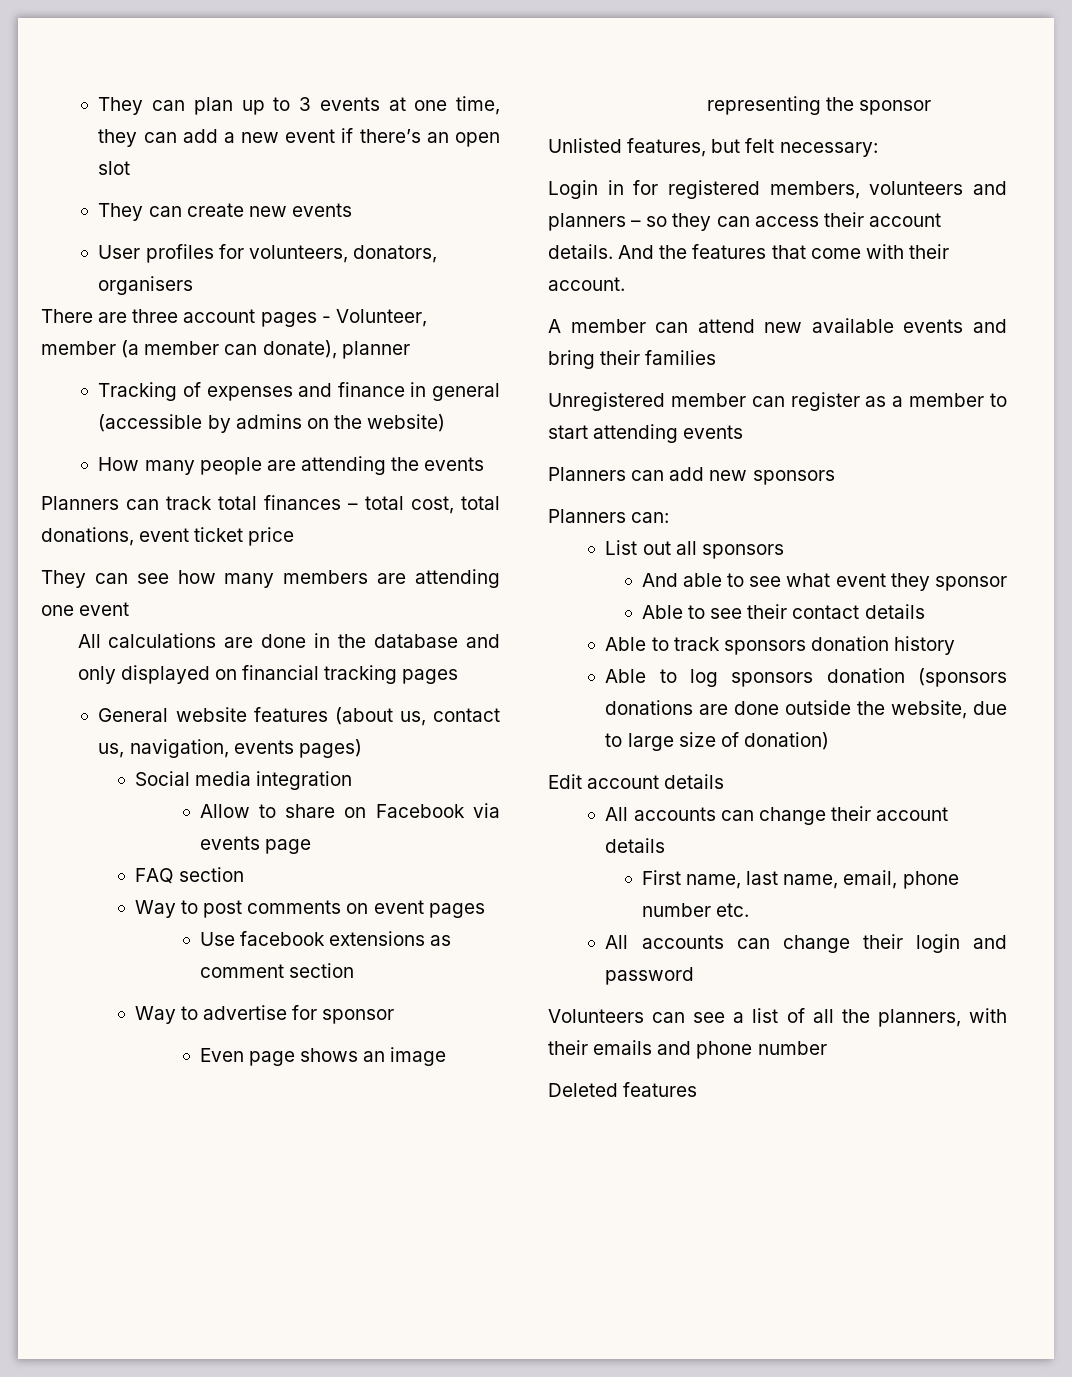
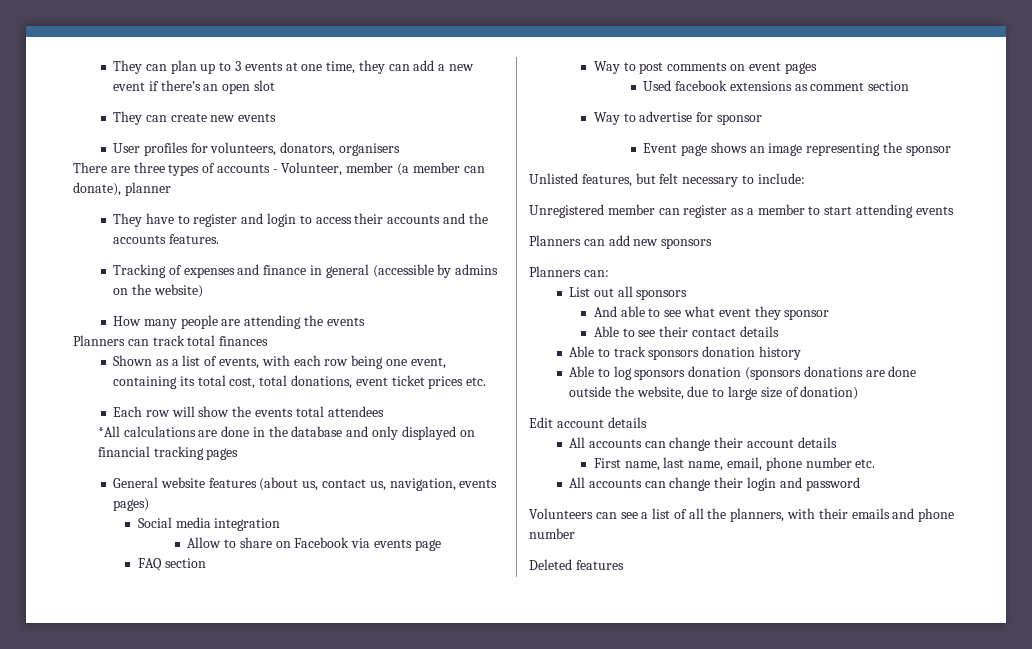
- There are three account pages - Volunteer, member (a member can donate), planner
+ There are three types of accounts - Volunteer, member (a member can donate), planner
+ They have to register and login to access their accounts and the accounts features.
- Planners can track total finances – total cost, total donations, event ticket price
- They can see how many members are attending one event
- All calculations are done in the database and only displayed on financial tracking pages
+ Planners can track total finances
+ Shown as a list of events, with each row being one event, containing its total cost, total donations, event ticket prices etc.
+ Each row will show the events total attendees
+ *All calculations are done in the database and only displayed on financial tracking pages
- Use facebook extensions as comment section
+ Used facebook extensions as comment section
- Even page shows an image representing the sponsor
+ Event page shows an image representing the sponsor
- Unlisted features, but felt necessary:
- Login in for registered members, volunteers and planners – so they can access their account details. And the features that come with their account.
- A member can attend new available events and bring their families
+ Unlisted features, but felt necessary to include:

